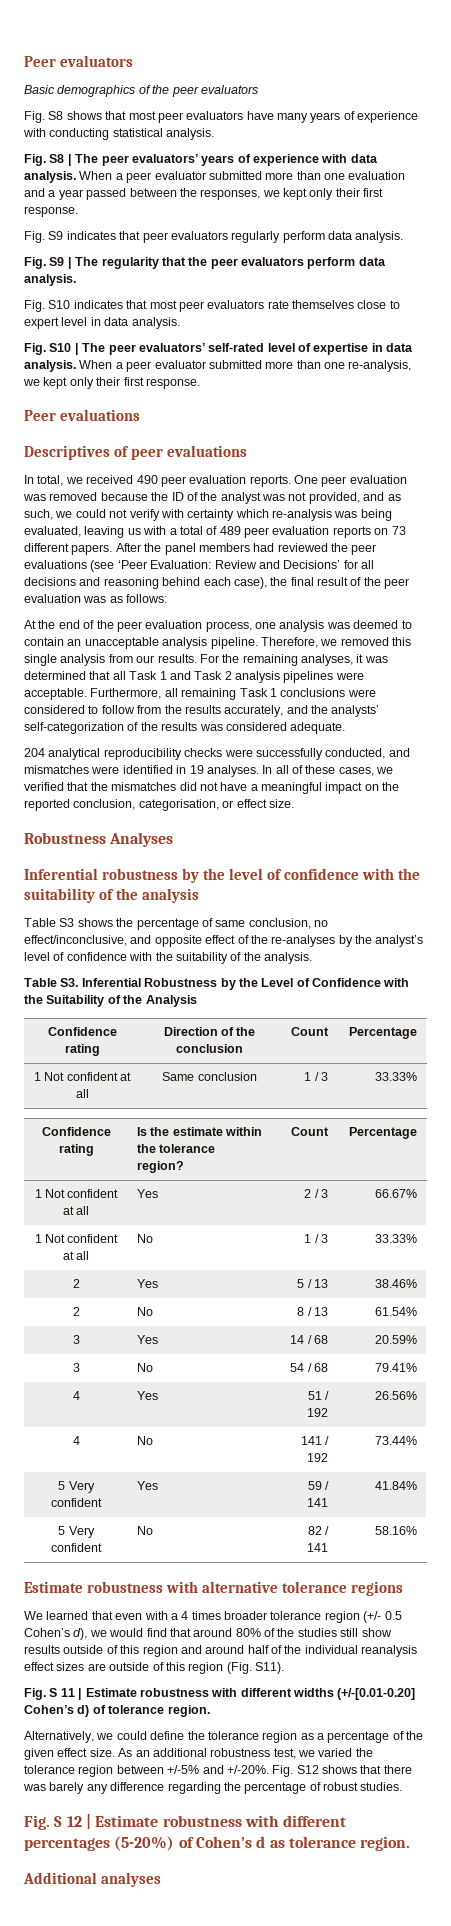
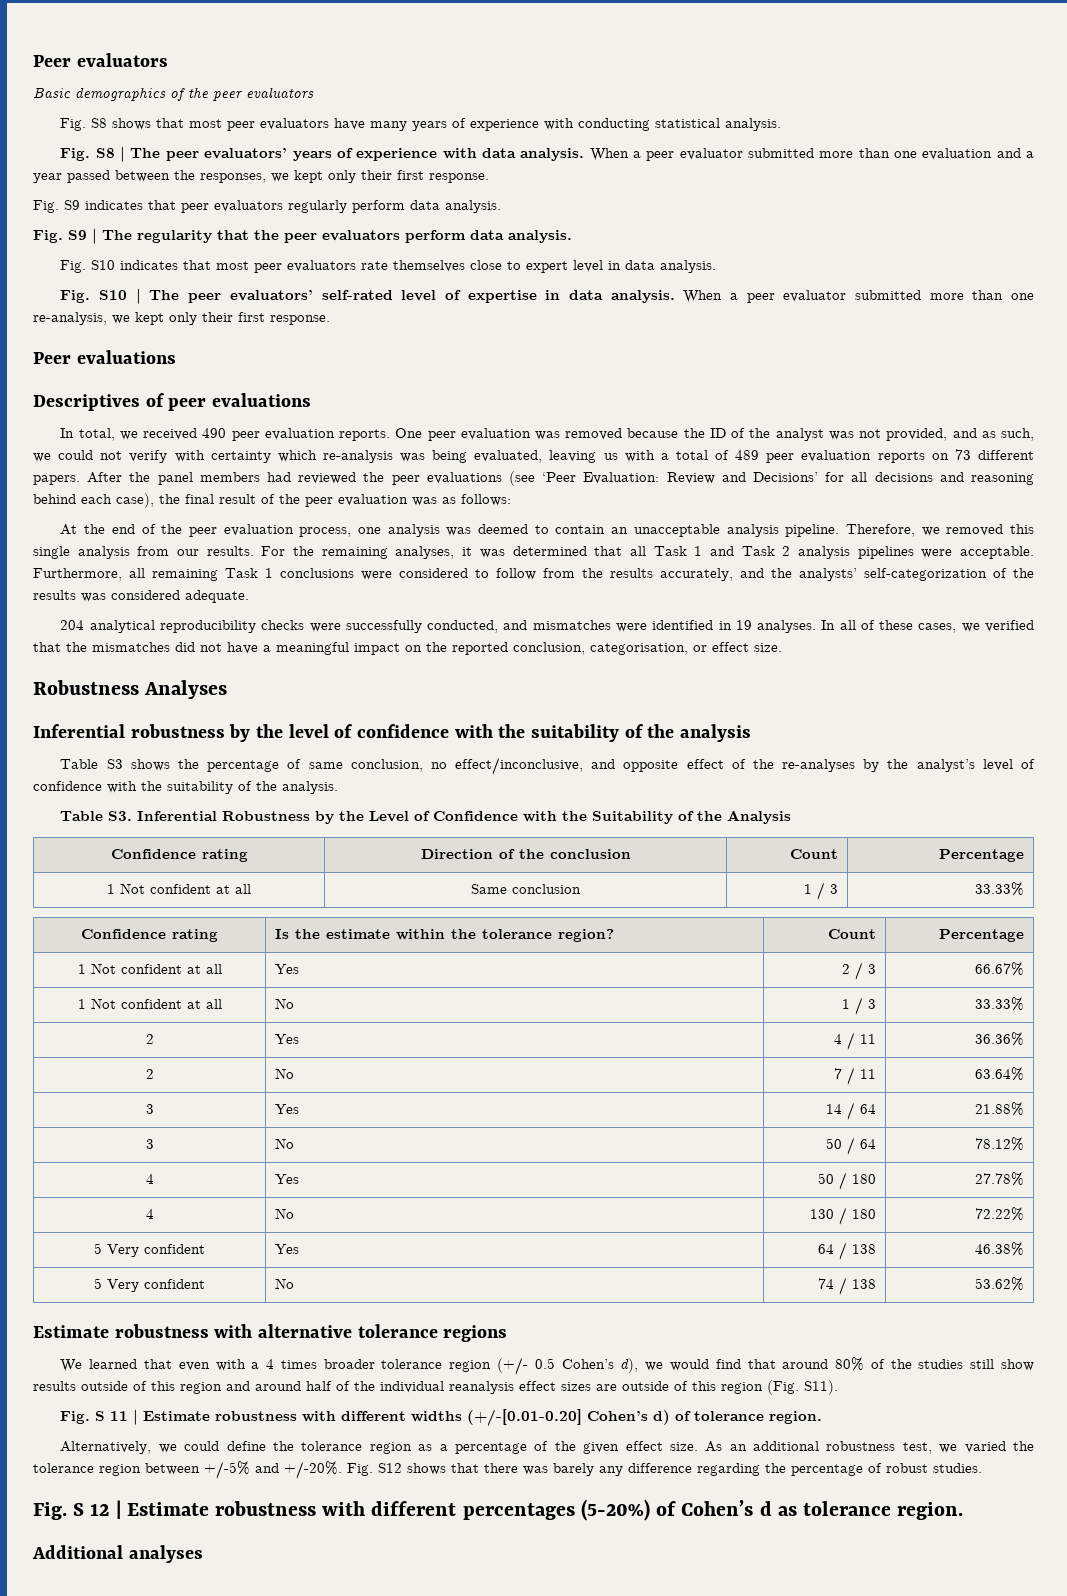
- 2 | Yes | 5 / 13 | 38.46%
- 2 | No | 8 / 13 | 61.54%
+ 2 | Yes | 4 / 11 | 36.36%
+ 2 | No | 7 / 11 | 63.64%
- 3 | Yes | 14 / 68 | 20.59%
+ 3 | Yes | 14 / 64 | 21.88%
- 3 | No | 54 / 68 | 79.41%
- 4 | Yes | 51 / 192 | 26.56%
- 4 | No | 141 / 192 | 73.44%
+ 3 | No | 50 / 64 | 78.12%
+ 4 | Yes | 50 / 180 | 27.78%
+ 4 | No | 130 / 180 | 72.22%
- 5 Very confident | Yes | 59 / 141 | 41.84%
+ 5 Very confident | Yes | 64 / 138 | 46.38%
- 5 Very confident | No | 82 / 141 | 58.16%
+ 5 Very confident | No | 74 / 138 | 53.62%

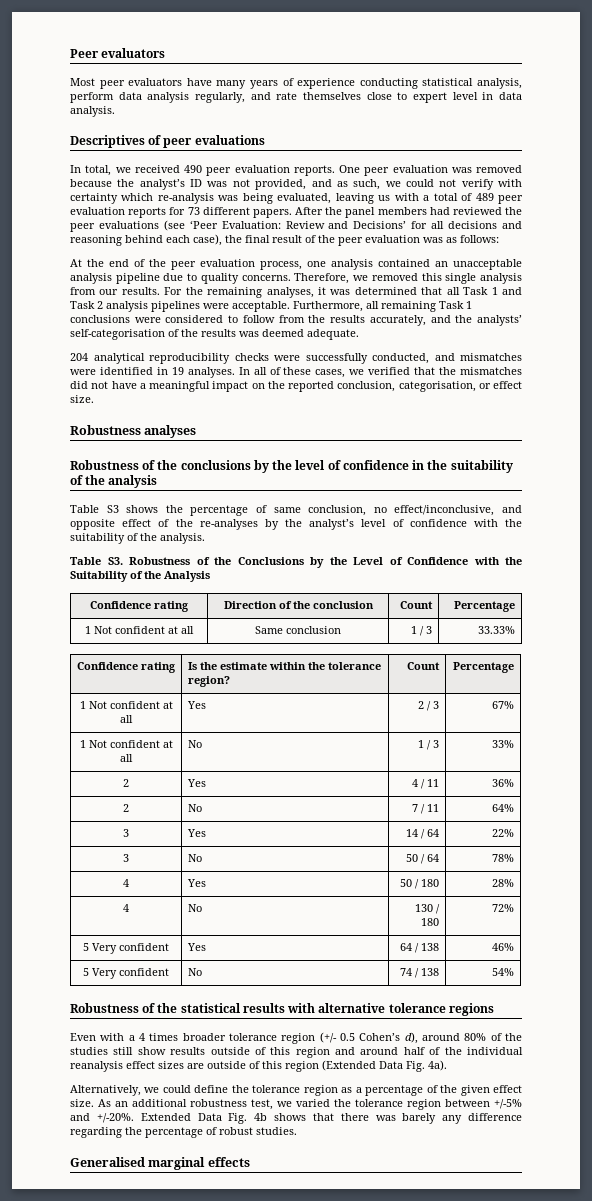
- Basic demographics of the peer evaluators
- Fig. S8 shows that most peer evaluators have many years of experience with conducting statistical analysis.
- Fig. S8 | The peer evaluators’ years of experience with data analysis. When a peer evaluator submitted more than one evaluation and a year passed between the responses, we kept only their first response.
- Fig. S9 indicates that peer evaluators regularly perform data analysis.
- Fig. S9 | The regularity that the peer evaluators perform data analysis.
- Fig. S10 indicates that most peer evaluators rate themselves close to expert level in data analysis.
+ Most peer evaluators have many years of experience conducting statistical analysis, perform data analysis regularly, and rate themselves close to expert level in data analysis.
- Fig. S10 | The peer evaluators’ self-rated level of expertise in data analysis. When a peer evaluator submitted more than one re-analysis, we kept only their first response.
- Peer evaluations
- One peer evaluation was removed because the ID of the analyst was not provided, and as such, we could not verify with certainty which re-analysis was being evaluated, leaving us with a total of 489 peer evaluation reports on 73 different papers.
+ One peer evaluation was removed because the analyst’s ID was not provided, and as such, we could not verify with certainty which re-analysis was being evaluated, leaving us with a total of 489 peer evaluation reports for 73 different papers.
- At the end of the peer evaluation process, one analysis was deemed to contain an unacceptable analysis pipeline.
+ At the end of the peer evaluation process, one analysis contained an unacceptable analysis pipeline due to quality concerns.
- Furthermore, all remaining Task 1 conclusions were considered to follow from the results accurately, and the analysts’ self-categorization of the results was considered adequate.
+ Furthermore, all remaining Task 1 conclusions were considered to follow from the results accurately, and the analysts’ self-categorisation of the results was deemed adequate.
- Robustness Analyses
- Inferential robustness by the level of confidence with the suitability of the analysis
+ Robustness analyses
+ Robustness of the conclusions by the level of confidence in the suitability of the analysis
- Table S3. Inferential Robustness by the Level of Confidence with the Suitability of the Analysis
+ Table S3. Robustness of the Conclusions by the Level of Confidence with the Suitability of the Analysis
- 1 Not confident at all | Yes | 2 / 3 | 66.67%
+ 1 Not confident at all | Yes | 2 / 3 | 67%
- 1 Not confident at all | No | 1 / 3 | 33.33%
+ 1 Not confident at all | No | 1 / 3 | 33%
- 2 | Yes | 4 / 11 | 36.36%
+ 2 | Yes | 4 / 11 | 36%
- 2 | No | 7 / 11 | 63.64%
+ 2 | No | 7 / 11 | 64%
- 3 | Yes | 14 / 64 | 21.88%
+ 3 | Yes | 14 / 64 | 22%
- 3 | No | 50 / 64 | 78.12%
+ 3 | No | 50 / 64 | 78%
- 4 | Yes | 50 / 180 | 27.78%
+ 4 | Yes | 50 / 180 | 28%
- 4 | No | 130 / 180 | 72.22%
+ 4 | No | 130 / 180 | 72%
- 5 Very confident | Yes | 64 / 138 | 46.38%
+ 5 Very confident | Yes | 64 / 138 | 46%
- 5 Very confident | No | 74 / 138 | 53.62%
- Estimate robustness with alternative tolerance regions
+ 5 Very confident | No | 74 / 138 | 54%
+ Robustness of the statistical results with alternative tolerance regions
- We learned that even with a 4 times broader tolerance region (+/- 0.5 Cohen’s d), we would find that around 80% of the studies still show results outside of this region and around half of the individual reanalysis effect sizes are outside of this region (Fig. S11).
- Fig. S 11 | Estimate robustness with different widths (+/-[0.01-0.20] Cohen’s d) of tolerance region.
+ Even with a 4 times broader tolerance region (+/- 0.5 Cohen’s d), around 80% of the studies still show results outside of this region and around half of the individual reanalysis effect sizes are outside of this region (Extended Data Fig. 4a).
- Fig. S12 shows that there was barely any difference regarding the percentage of robust studies.
+ Extended Data Fig. 4b shows that there was barely any difference regarding the percentage of robust studies.
- Fig. S 12 | Estimate robustness with different percentages (5-20%) of Cohen’s d as tolerance region.
- Additional analyses
+ Generalised marginal effects

